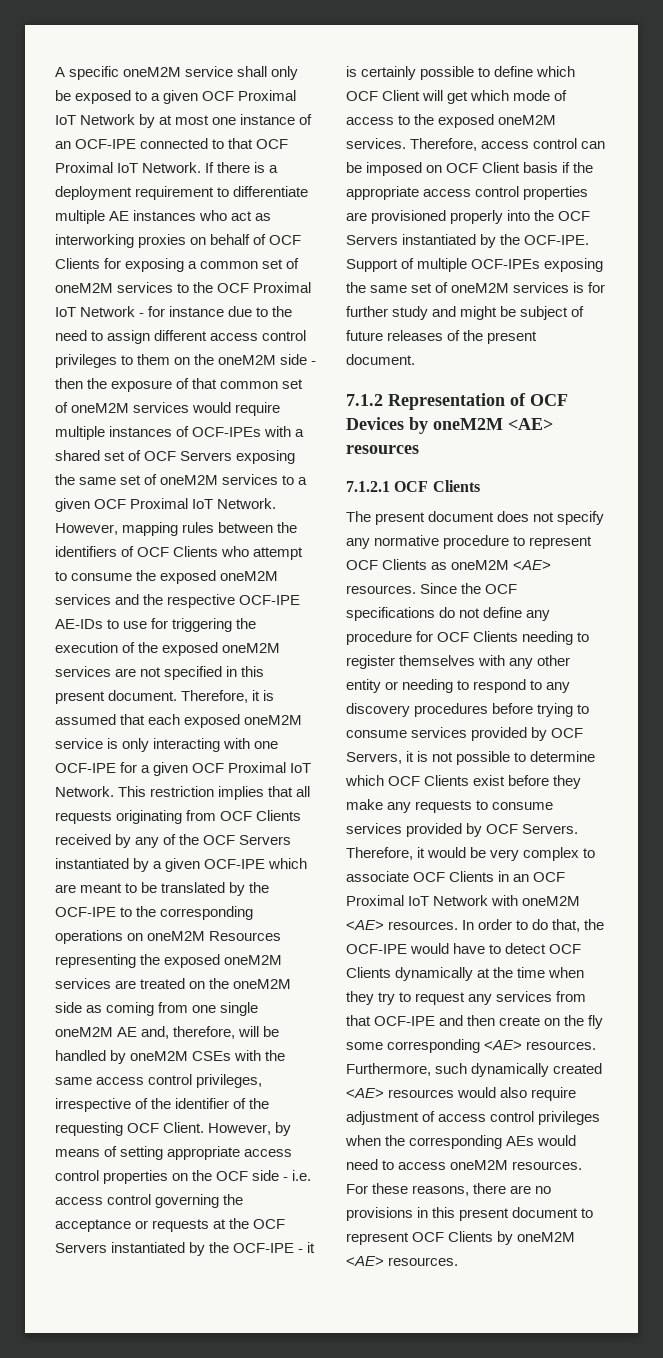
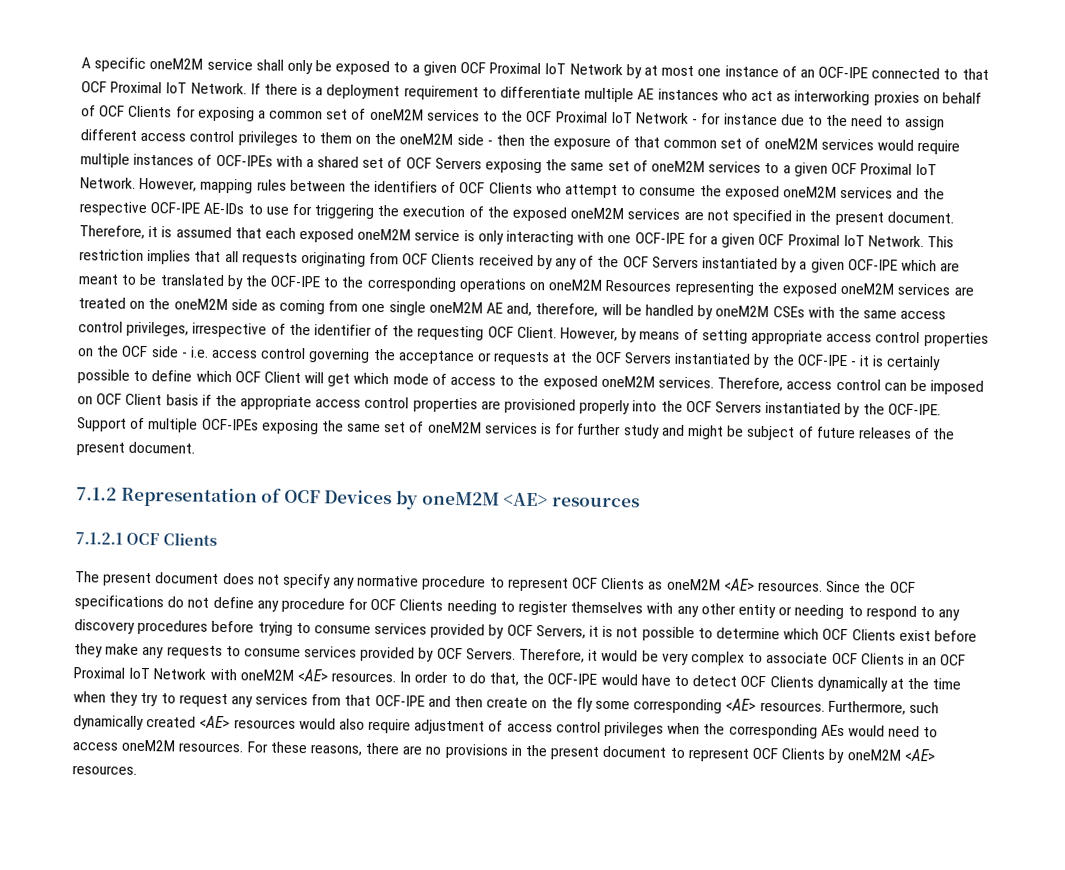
- However, mapping rules between the identifiers of OCF Clients who attempt to consume the exposed oneM2M services and the respective OCF-IPE AE-IDs to use for triggering the execution of the exposed oneM2M services are not specified in this present document.
+ However, mapping rules between the identifiers of OCF Clients who attempt to consume the exposed oneM2M services and the respective OCF-IPE AE-IDs to use for triggering the execution of the exposed oneM2M services are not specified in the present document.
- For these reasons, there are no provisions in this present document to represent OCF Clients by oneM2M <AE> resources.
+ For these reasons, there are no provisions in the present document to represent OCF Clients by oneM2M <AE> resources.

